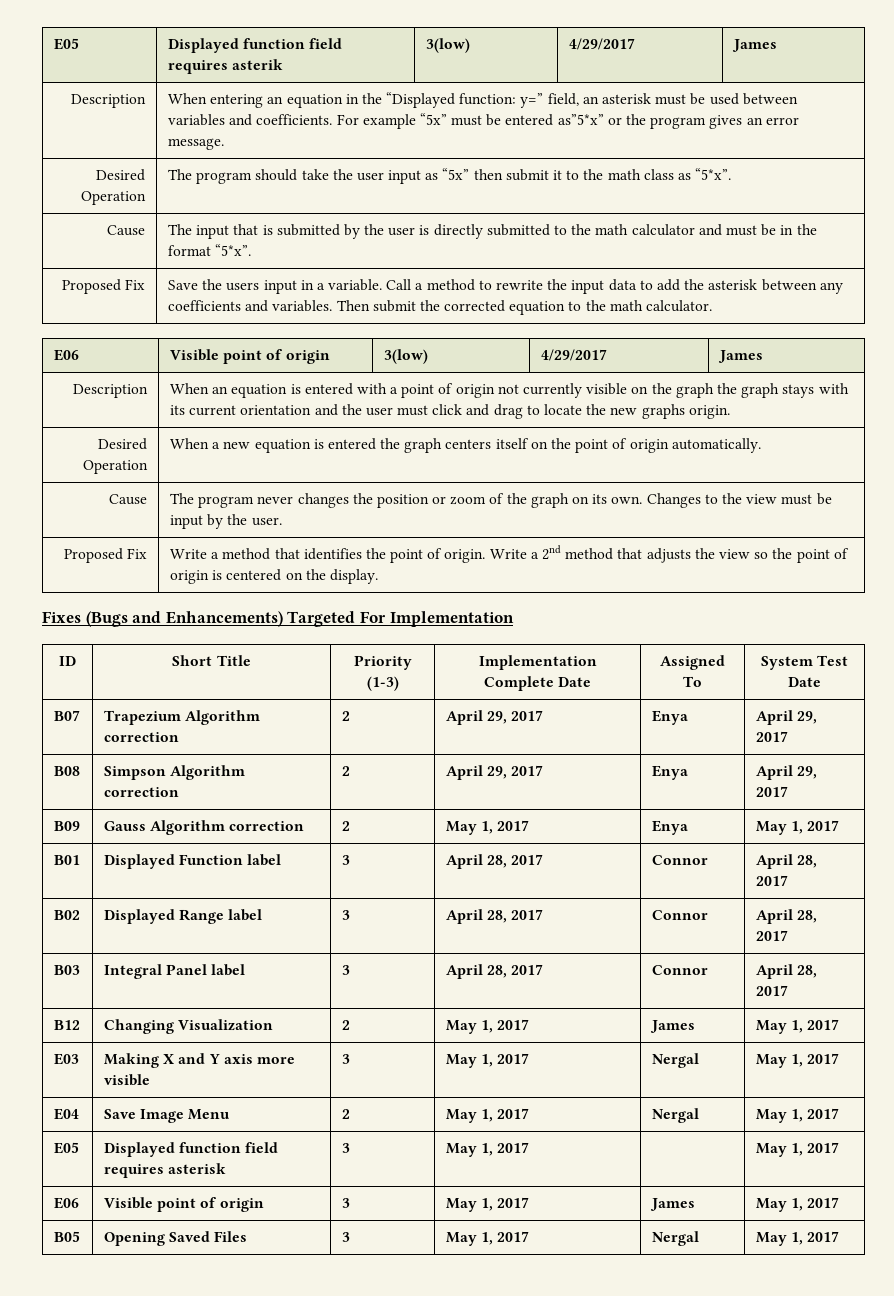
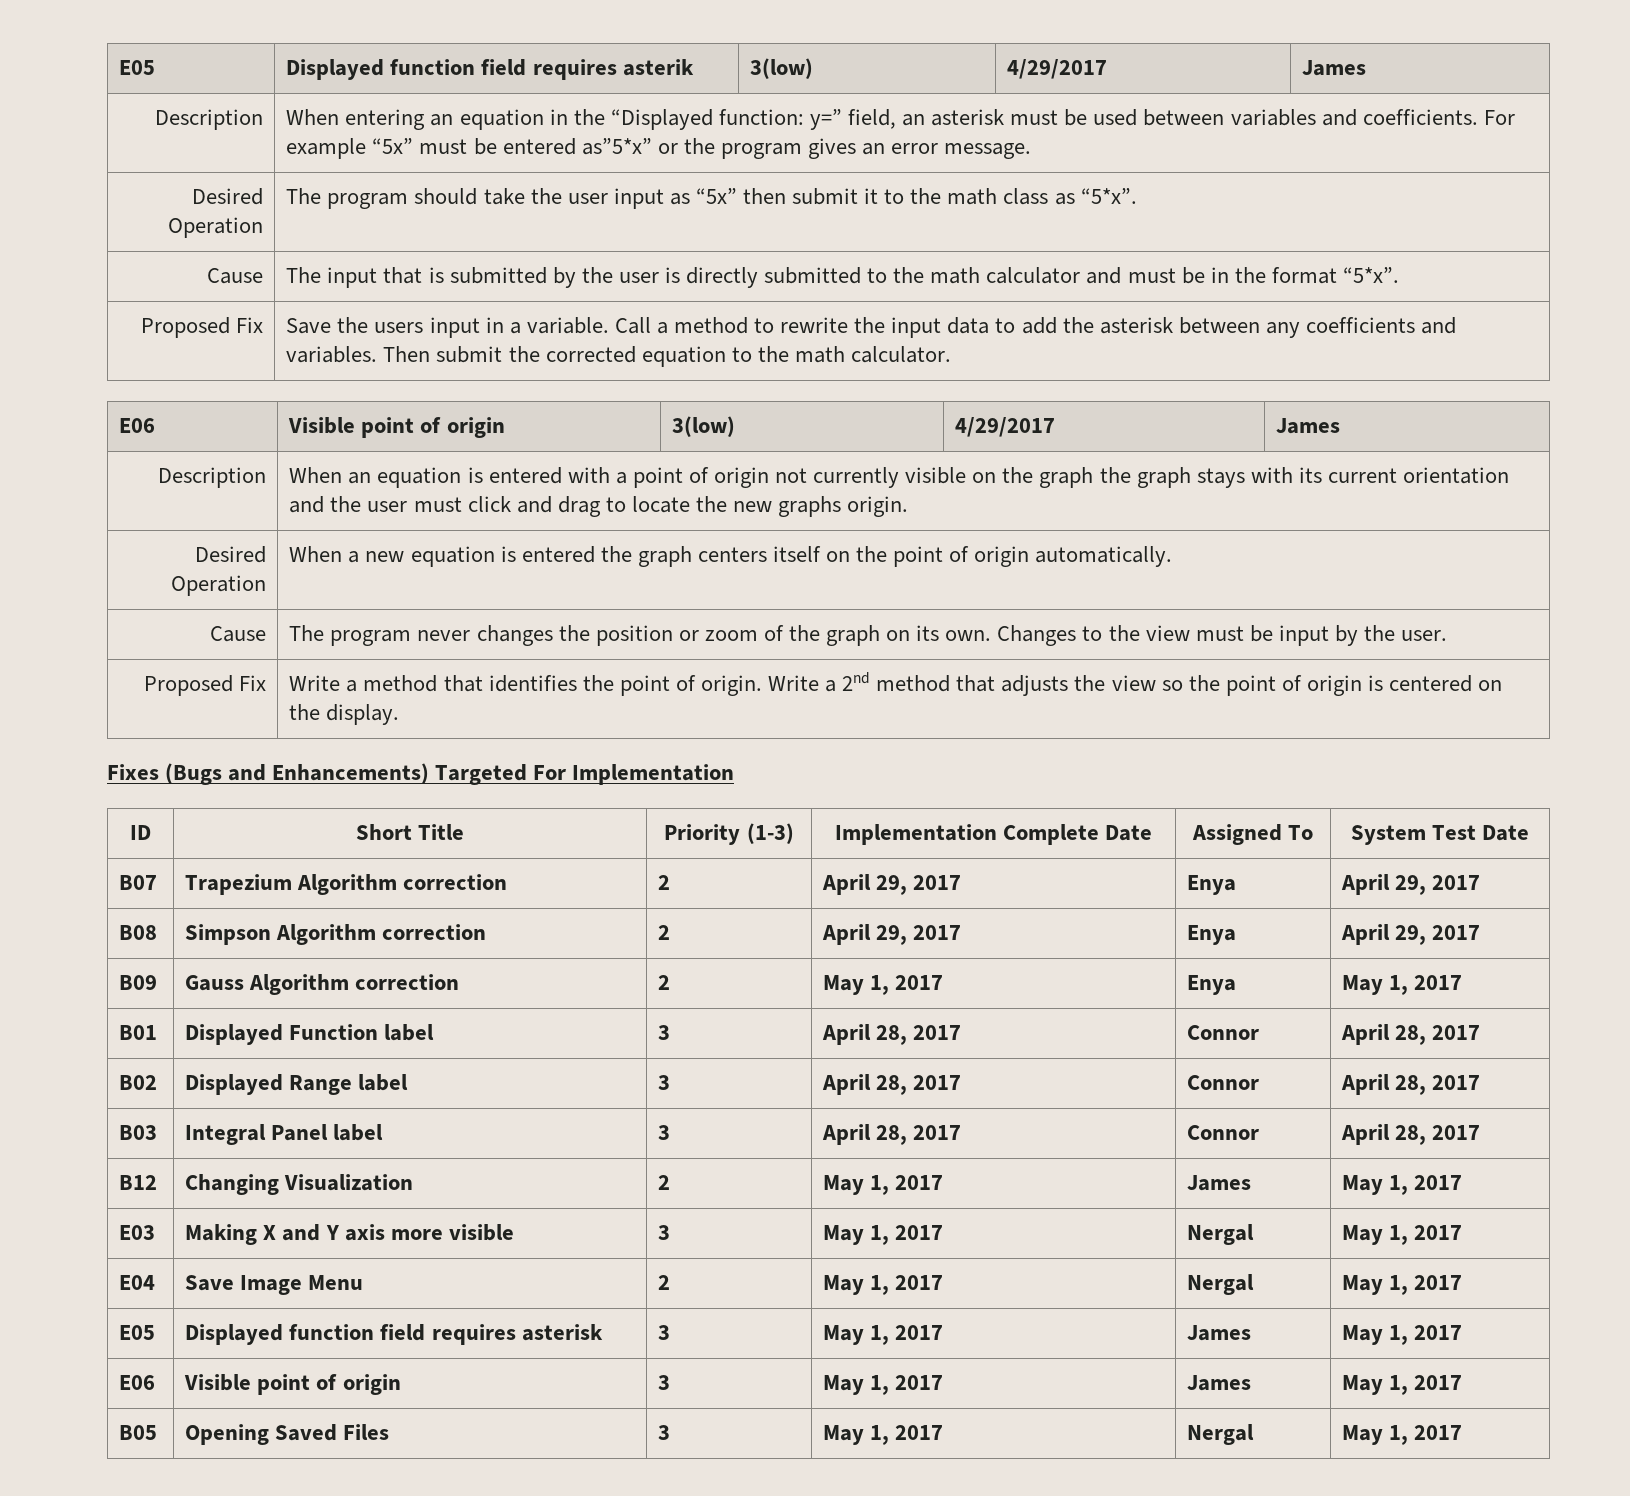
- E05 | Displayed function field requires asterisk | 3 | May 1, 2017 | | May 1, 2017
+ E05 | Displayed function field requires asterisk | 3 | May 1, 2017 | James | May 1, 2017

